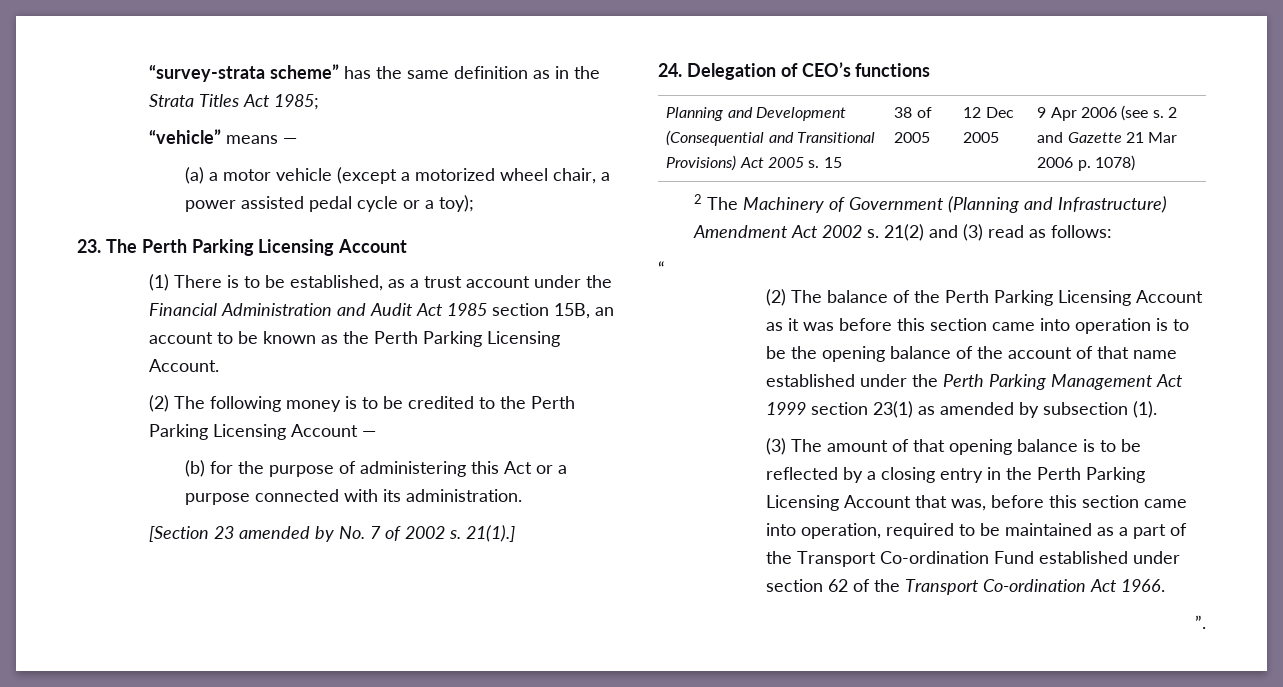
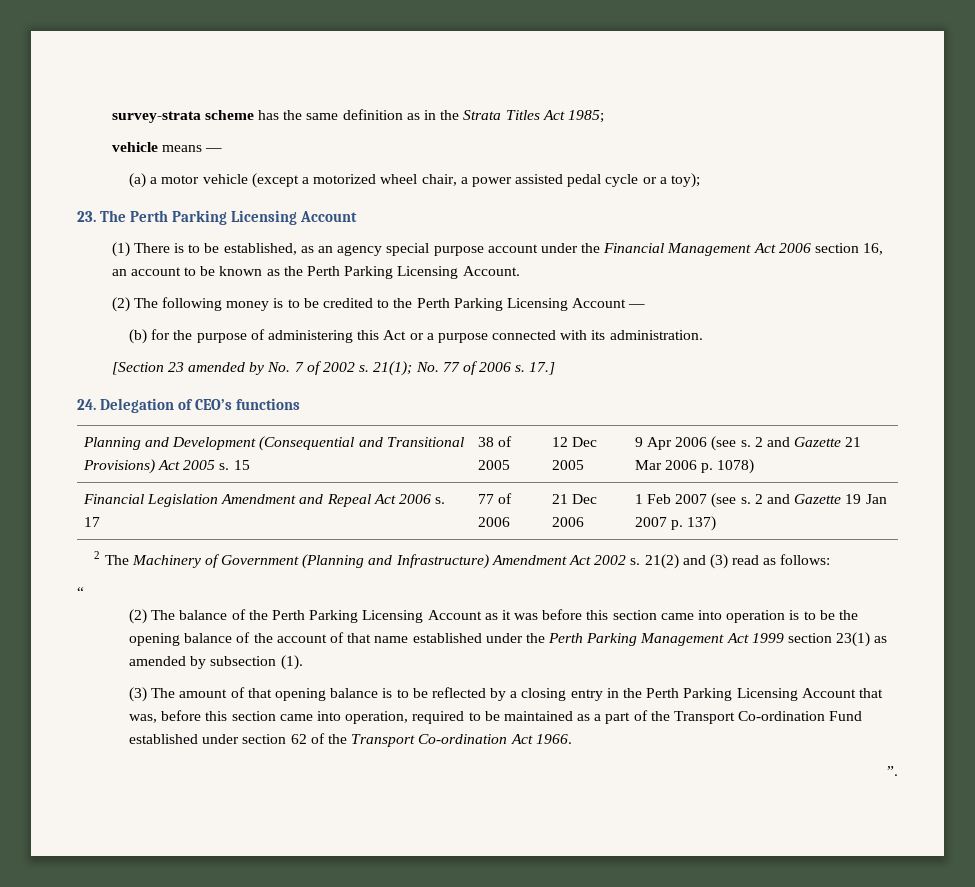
- “survey-strata scheme” has the same definition as in the Strata Titles Act 1985;
+ survey-strata scheme has the same definition as in the Strata Titles Act 1985;
- “vehicle” means —
+ vehicle means —
- (1) There is to be established, as a trust account under the Financial Administration and Audit Act 1985 section 15B, an account to be known as the Perth Parking Licensing Account.
+ (1) There is to be established, as an agency special purpose account under the Financial Management Act 2006 section 16, an account to be known as the Perth Parking Licensing Account.
- 21(1).]
+ 21(1); No. 77 of 2006 s. 17.]
+ Financial Legislation Amendment and Repeal Act 2006 s. 17 | 77 of 2006 | 21 Dec 2006 | 1 Feb 2007 (see s. 2 and Gazette 19 Jan 2007 p. 137)

